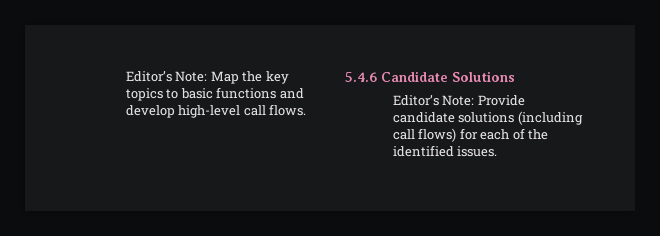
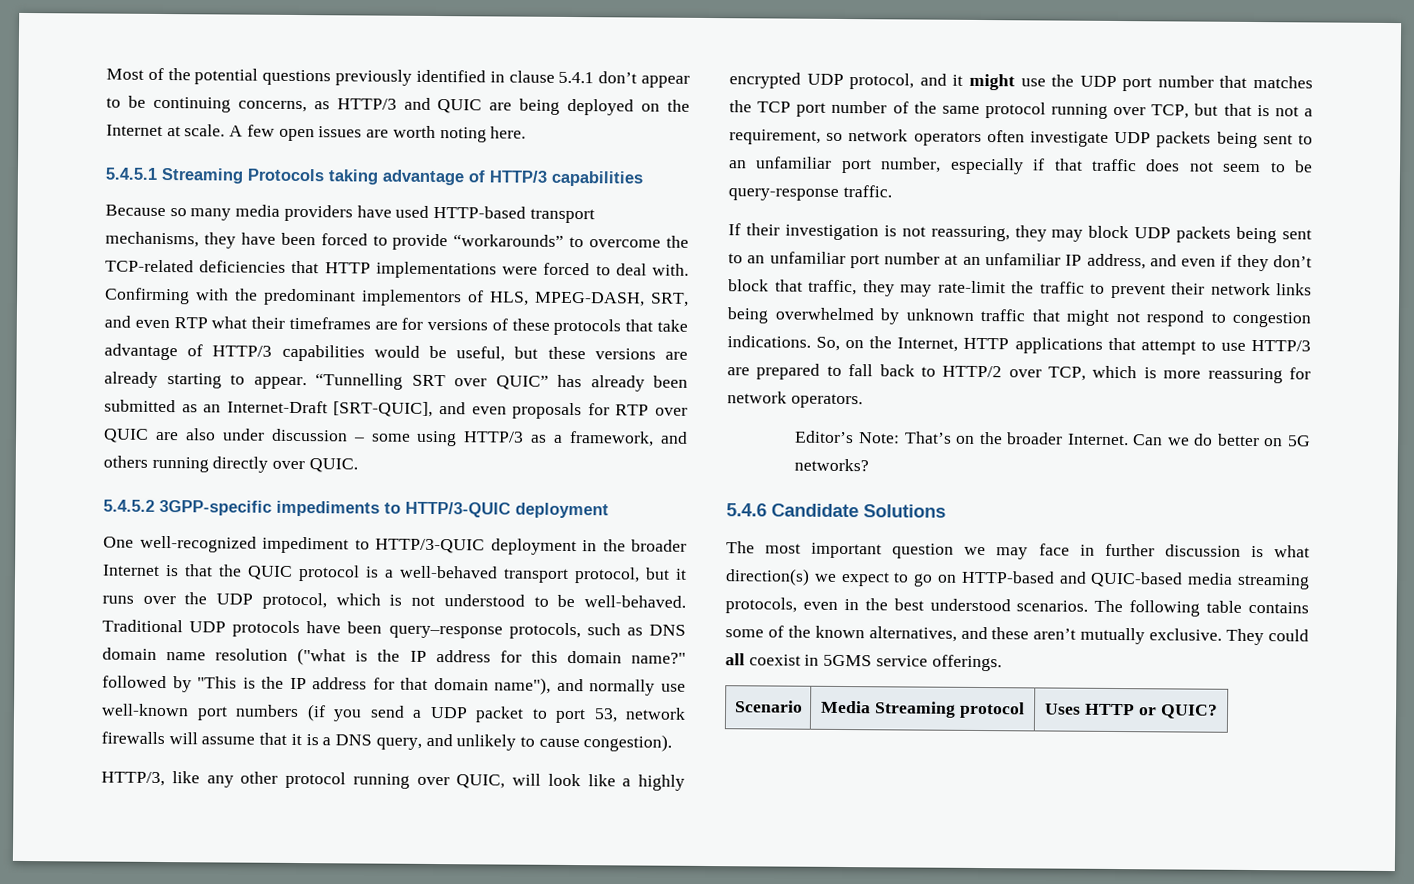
- Editor’s Note: Map the key topics to basic functions and develop high-level call flows.
+ Most of the potential questions previously identified in clause 5.4.1 don’t appear to be continuing concerns, as HTTP/3 and QUIC are being deployed on the Internet at scale. A few open issues are worth noting here.
+ 5.4.5.1 Streaming Protocols taking advantage of HTTP/3 capabilities
+ Because so many media providers have used HTTP-based transport mechanisms, they have been forced to provide “workarounds” to overcome the TCP-related deficiencies that HTTP implementations were forced to deal with. Confirming with the predominant implementors of HLS, MPEG-DASH, SRT, and even RTP what their timeframes are for versions of these protocols that take advantage of HTTP/3 capabilities would be useful, but these versions are already starting to appear. “Tunnelling SRT over QUIC” has already been submitted as an Internet-Draft [SRT-QUIC], and even proposals for RTP over QUIC are also under discussion – some using HTTP/3 as a framework, and others running directly over QUIC.
+ 5.4.5.2 3GPP-specific impediments to HTTP/3-QUIC deployment
+ One well-recognized impediment to HTTP/3-QUIC deployment in the broader Internet is that the QUIC protocol is a well-behaved transport protocol, but it runs over the UDP protocol, which is not understood to be well-behaved. Traditional UDP protocols have been query–response protocols, such as DNS domain name resolution ("what is the IP address for this domain name?" followed by "This is the IP address for that domain name"), and normally use well-known port numbers (if you send a UDP packet to port 53, network firewalls will assume that it is a DNS query, and unlikely to cause congestion).
+ HTTP/3, like any other protocol running over QUIC, will look like a highly encrypted UDP protocol, and it might use the UDP port number that matches the TCP port number of the same protocol running over TCP, but that is not a requirement, so network operators often investigate UDP packets being sent to an unfamiliar port number, especially if that traffic does not seem to be query-response traffic.
+ If their investigation is not reassuring, they may block UDP packets being sent to an unfamiliar port number at an unfamiliar IP address, and even if they don’t block that traffic, they may rate-limit the traffic to prevent their network links being overwhelmed by unknown traffic that might not respond to congestion indications. So, on the Internet, HTTP applications that attempt to use HTTP/3 are prepared to fall back to HTTP/2 over TCP, which is more reassuring for network operators.
+ Editor’s Note: That’s on the broader Internet. Can we do better on 5G networks?
  5.4.6 Candidate Solutions
- Editor’s Note: Provide candidate solutions (including call flows) for each of the identified issues.
+ The most important question we may face in further discussion is what direction(s) we expect to go on HTTP-based and QUIC-based media streaming protocols, even in the best understood scenarios. The following table contains some of the known alternatives, and these aren’t mutually exclusive. They could all coexist in 5GMS service offerings.
+ Scenario | Media Streaming protocol | Uses HTTP or QUIC?

